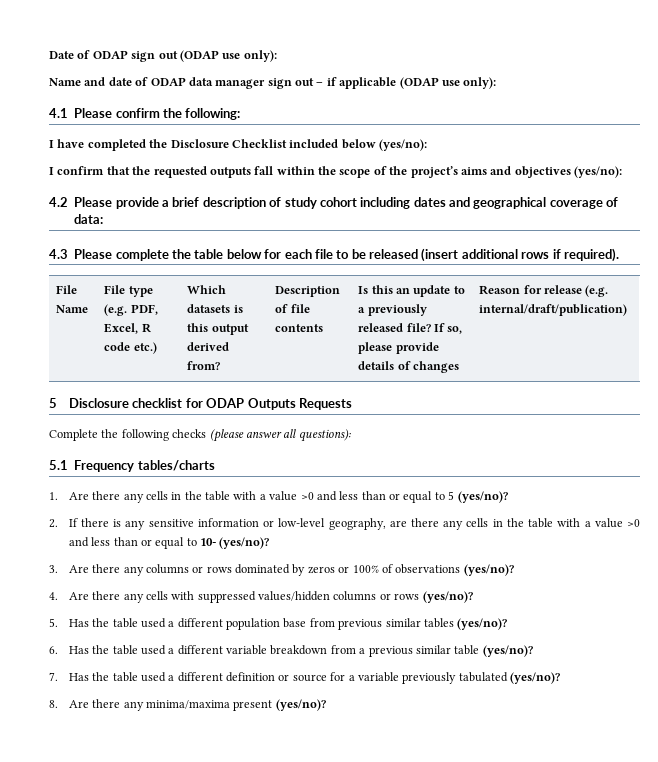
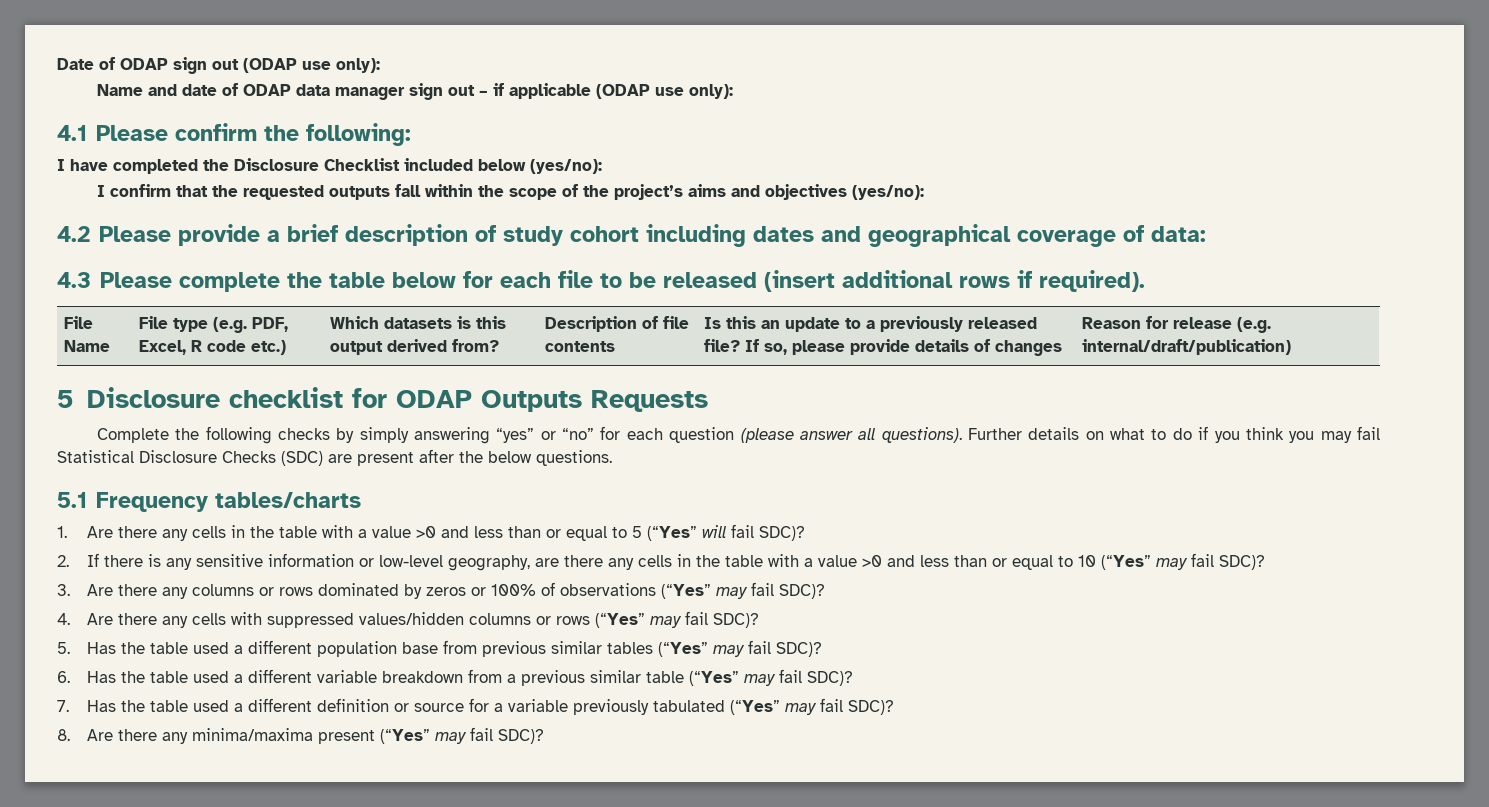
- Complete the following checks (please answer all questions):
+ Complete the following checks by simply answering “yes” or “no” for each question (please answer all questions). Further details on what to do if you think you may fail Statistical Disclosure Checks (SDC) are present after the below questions.
- 1. Are there any cells in the table with a value >0 and less than or equal to 5 (yes/no)?
+ 1. Are there any cells in the table with a value >0 and less than or equal to 5 (“Yes” will fail SDC)?
- 2. If there is any sensitive information or low-level geography, are there any cells in the table with a value >0 and less than or equal to 10- (yes/no)?
+ 2. If there is any sensitive information or low-level geography, are there any cells in the table with a value >0 and less than or equal to 10 (“Yes” may fail SDC)?
- 3. Are there any columns or rows dominated by zeros or 100% of observations (yes/no)?
+ 3. Are there any columns or rows dominated by zeros or 100% of observations (“Yes” may fail SDC)?
- 4. Are there any cells with suppressed values/hidden columns or rows (yes/no)?
+ 4. Are there any cells with suppressed values/hidden columns or rows (“Yes” may fail SDC)?
- 5. Has the table used a different population base from previous similar tables (yes/no)?
+ 5. Has the table used a different population base from previous similar tables (“Yes” may fail SDC)?
- 6. Has the table used a different variable breakdown from a previous similar table (yes/no)?
+ 6. Has the table used a different variable breakdown from a previous similar table (“Yes” may fail SDC)?
- 7. Has the table used a different definition or source for a variable previously tabulated (yes/no)?
+ 7. Has the table used a different definition or source for a variable previously tabulated (“Yes” may fail SDC)?
- 8. Are there any minima/maxima present (yes/no)?
+ 8. Are there any minima/maxima present (“Yes” may fail SDC)?

